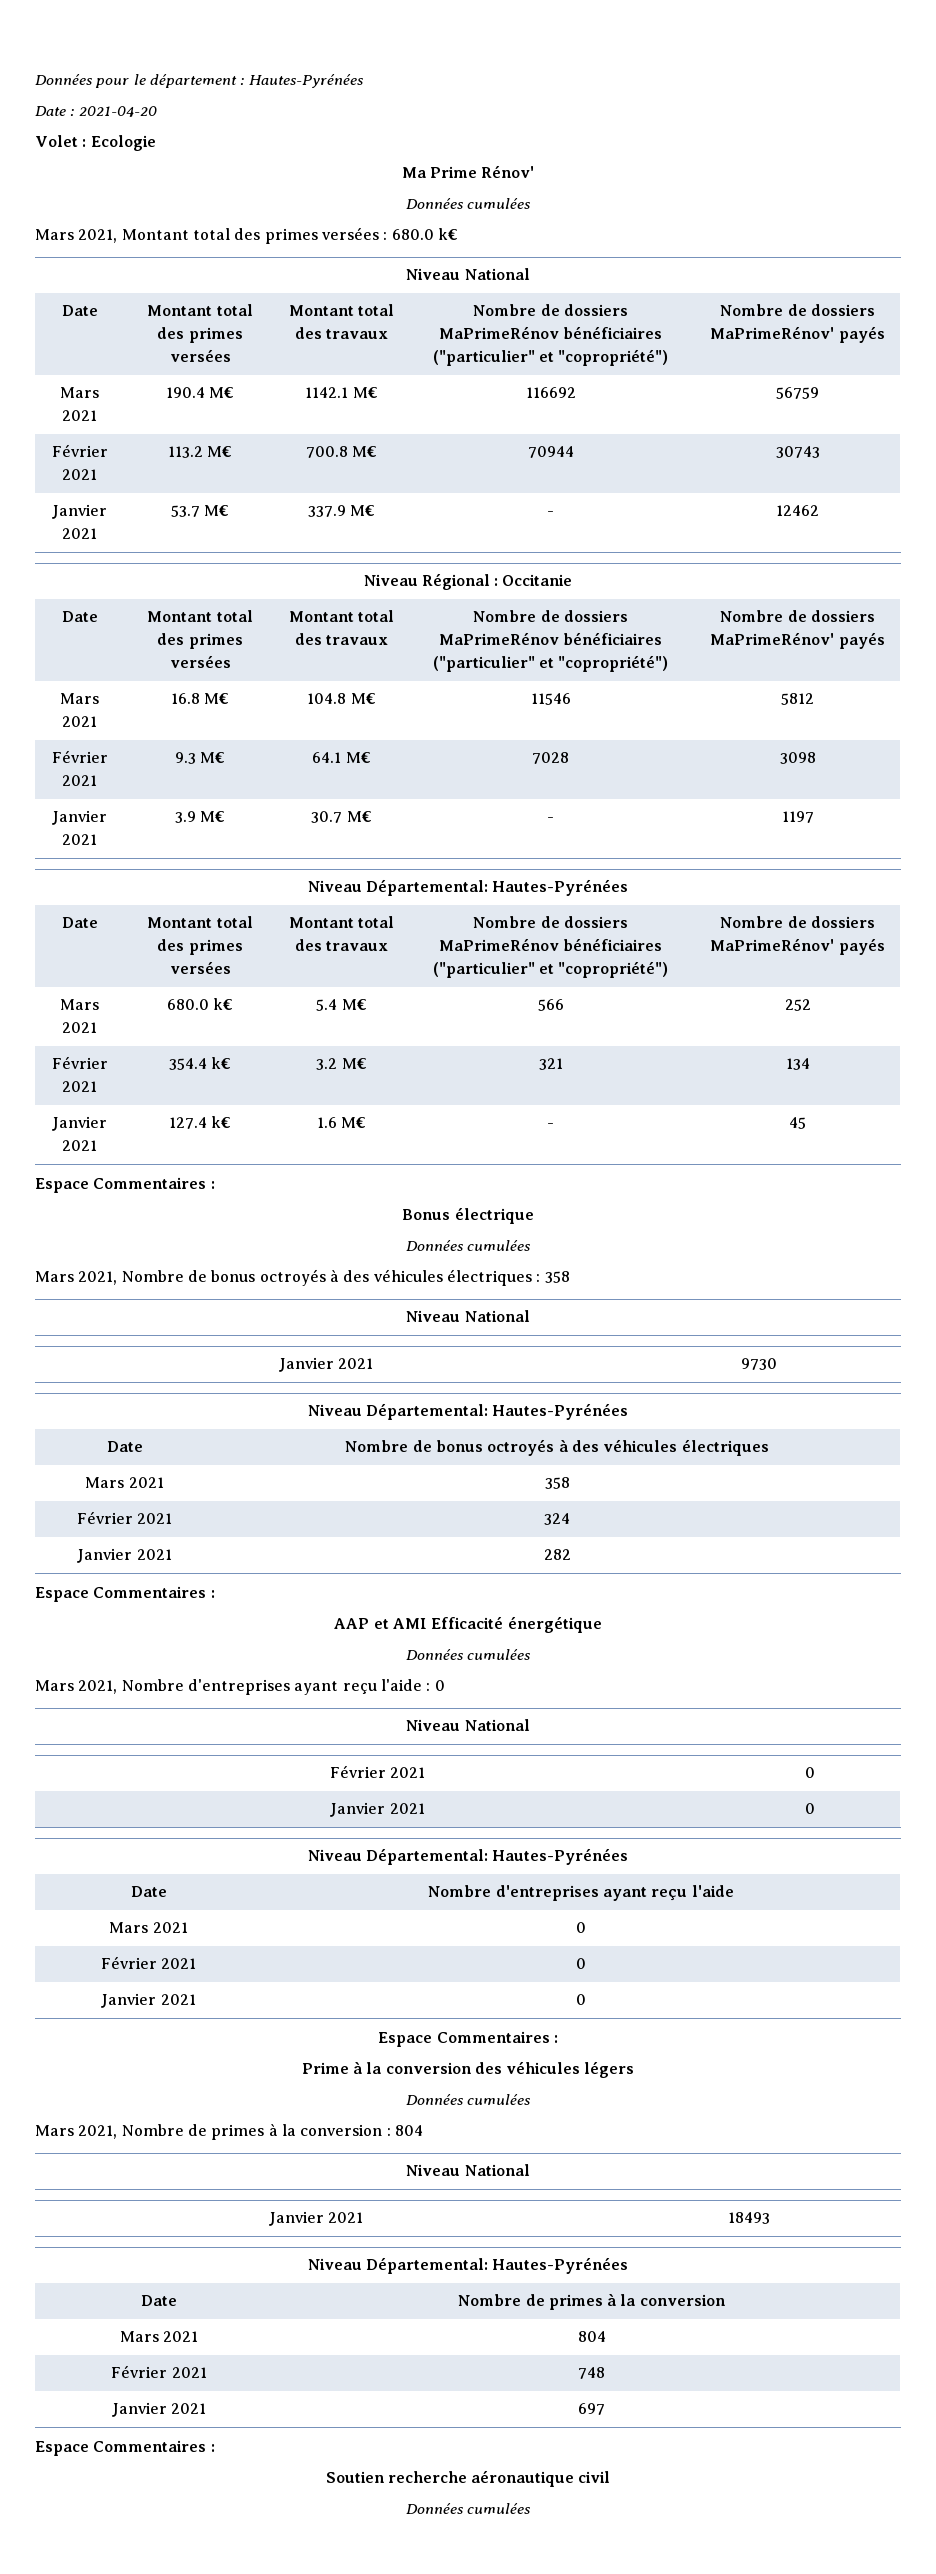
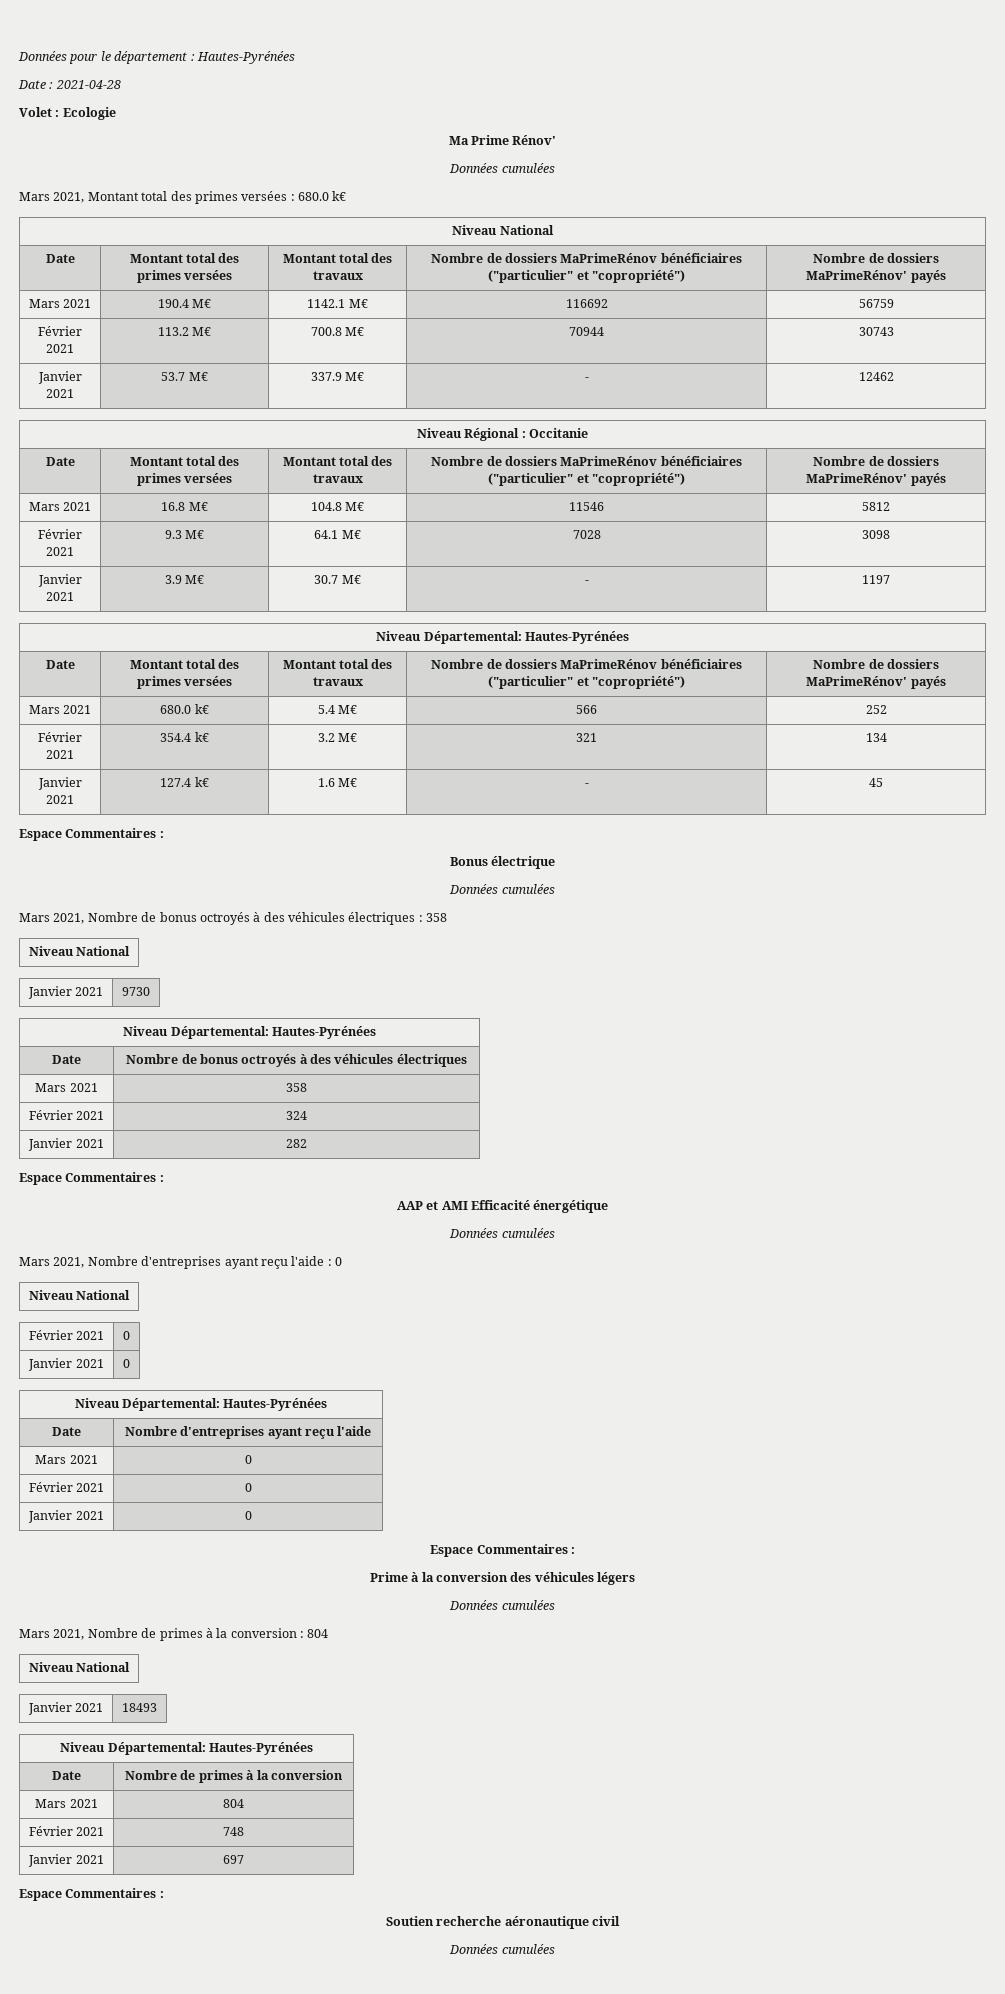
- Date : 2021-04-20
+ Date : 2021-04-28

